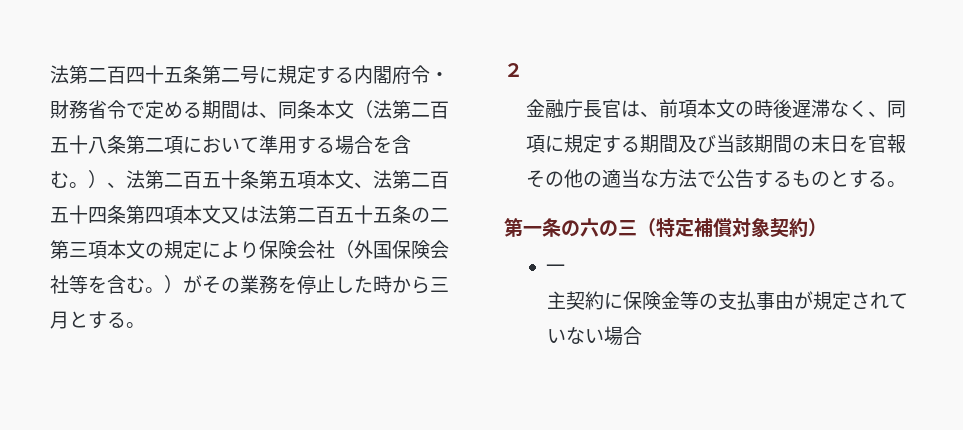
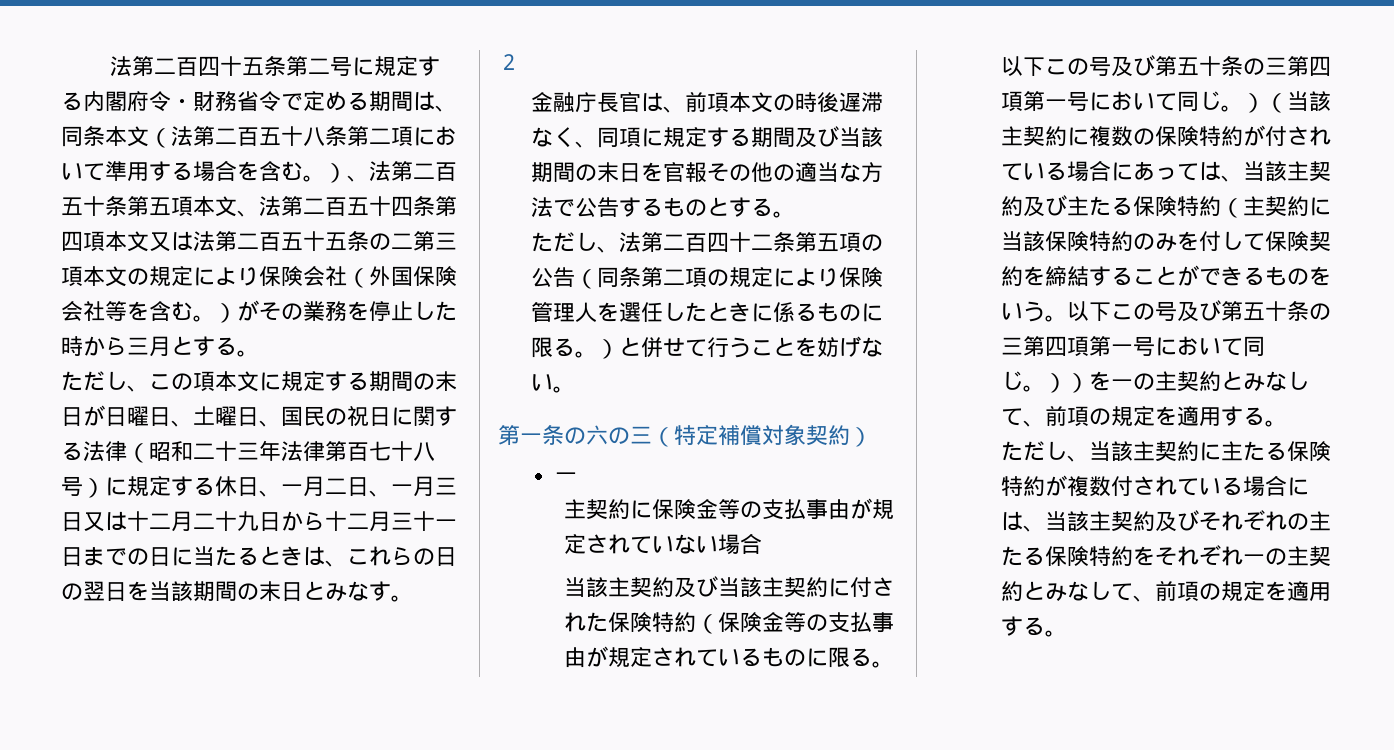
+ ただし、この項本文に規定する期間の末日が日曜日、土曜日、国民の祝日に関する法律（昭和二十三年法律第百七十八号）に規定する休日、一月二日、一月三日又は十二月二十九日から十二月三十一日までの日に当たるときは、これらの日の翌日を当該期間の末日とみなす。
+ ただし、法第二百四十二条第五項の公告（同条第二項の規定により保険管理人を選任したときに係るものに限る。）と併せて行うことを妨げない。
+ 当該主契約及び当該主契約に付された保険特約（保険金等の支払事由が規定されているものに限る。以下この号及び第五十条の三第四項第一号において同じ。）（当該主契約に複数の保険特約が付されている場合にあっては、当該主契約及び主たる保険特約（主契約に当該保険特約のみを付して保険契約を締結することができるものをいう。以下この号及び第五十条の三第四項第一号において同じ。））を一の主契約とみなして、前項の規定を適用する。
+ ただし、当該主契約に主たる保険特約が複数付されている場合には、当該主契約及びそれぞれの主たる保険特約をそれぞれ一の主契約とみなして、前項の規定を適用する。

